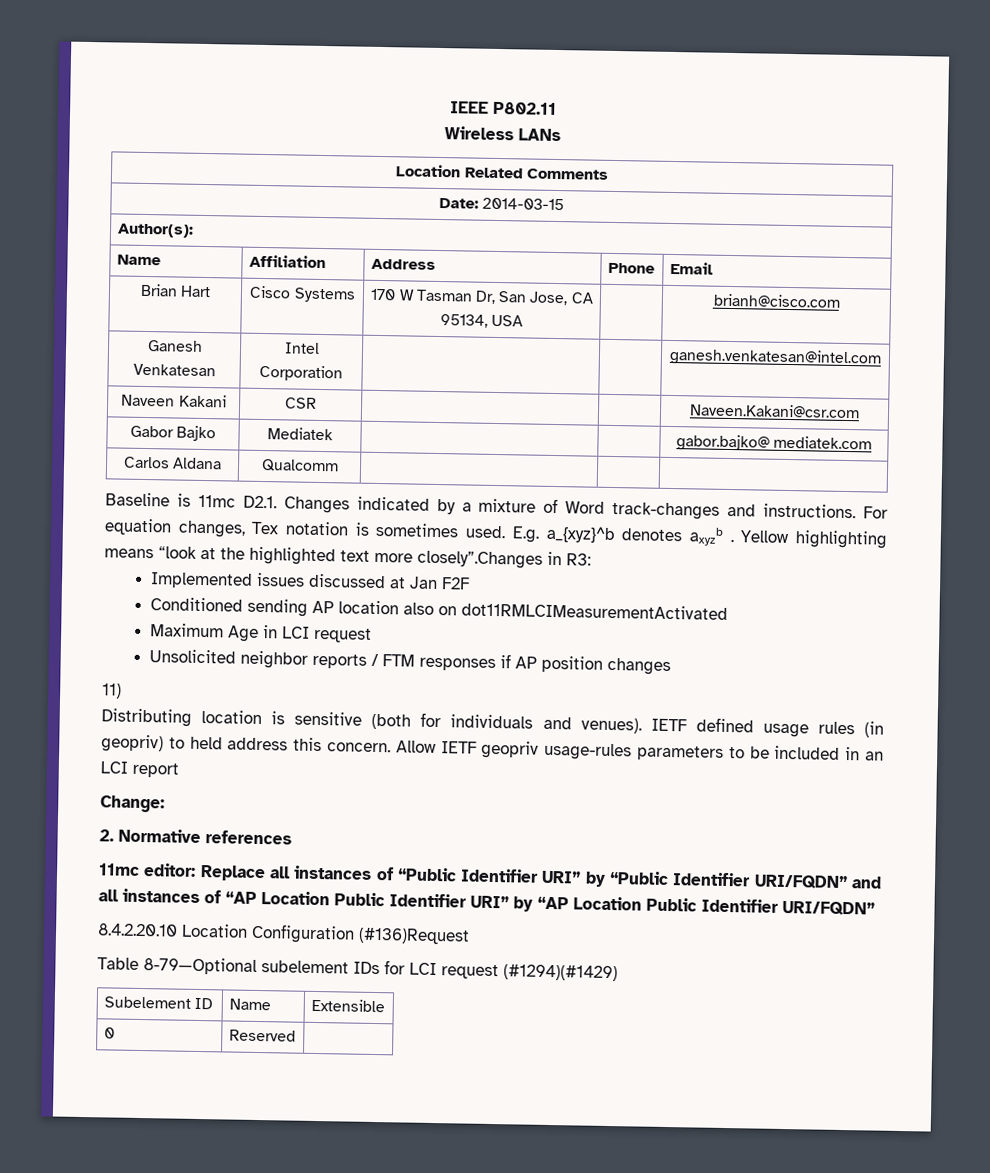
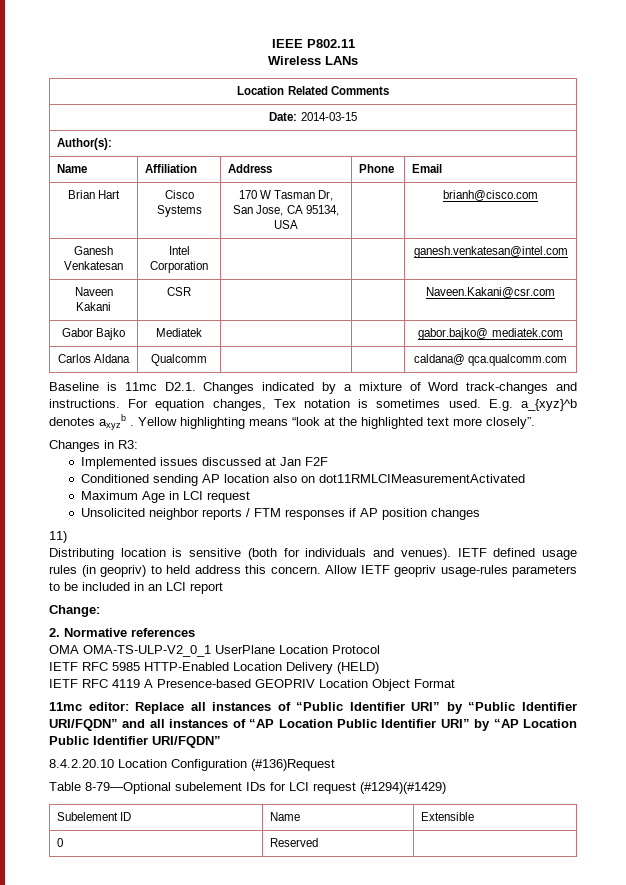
- Carlos Aldana | Qualcomm | | |
+ Carlos Aldana | Qualcomm | | | caldana@ qca.qualcomm.com
- Yellow highlighting means “look at the highlighted text more closely”.Changes in R3:
+ Yellow highlighting means “look at the highlighted text more closely”.
+ Changes in R3:
+ OMA OMA-TS-ULP-V2_0_1 UserPlane Location Protocol
+ IETF RFC 5985 HTTP-Enabled Location Delivery (HELD)
+ IETF RFC 4119 A Presence-based GEOPRIV Location Object Format

